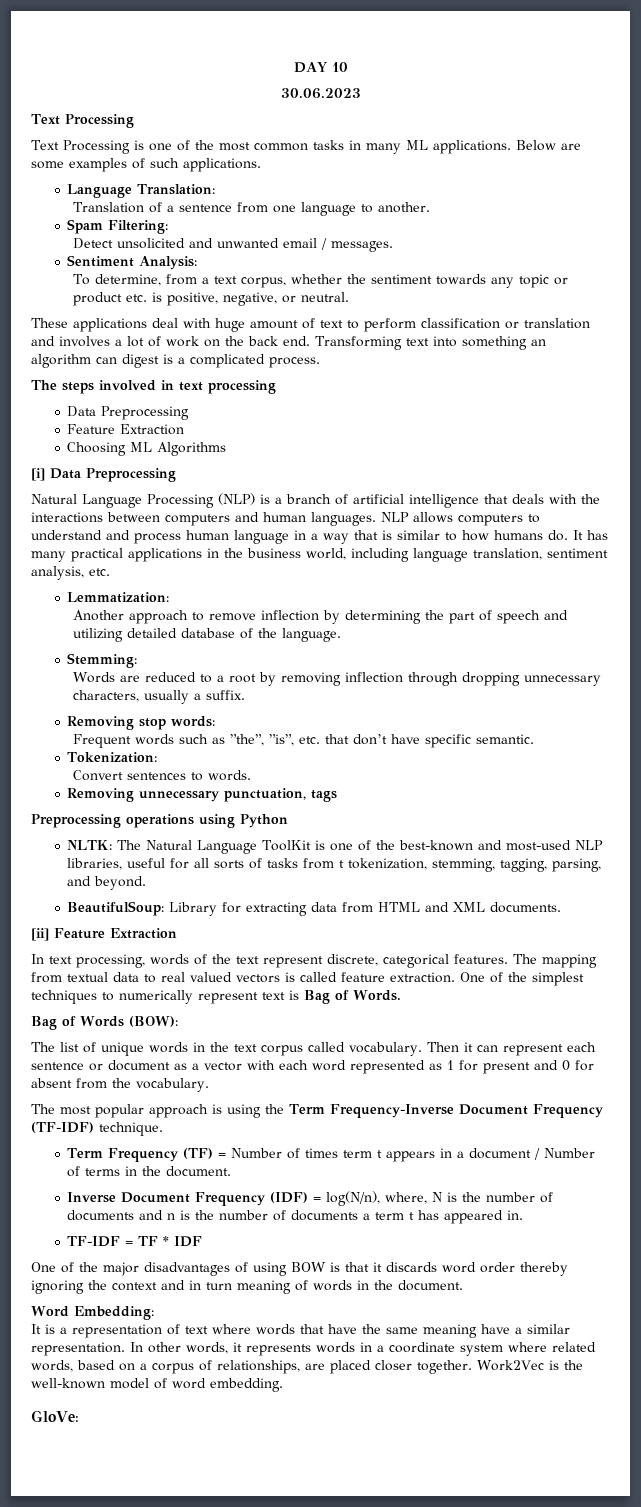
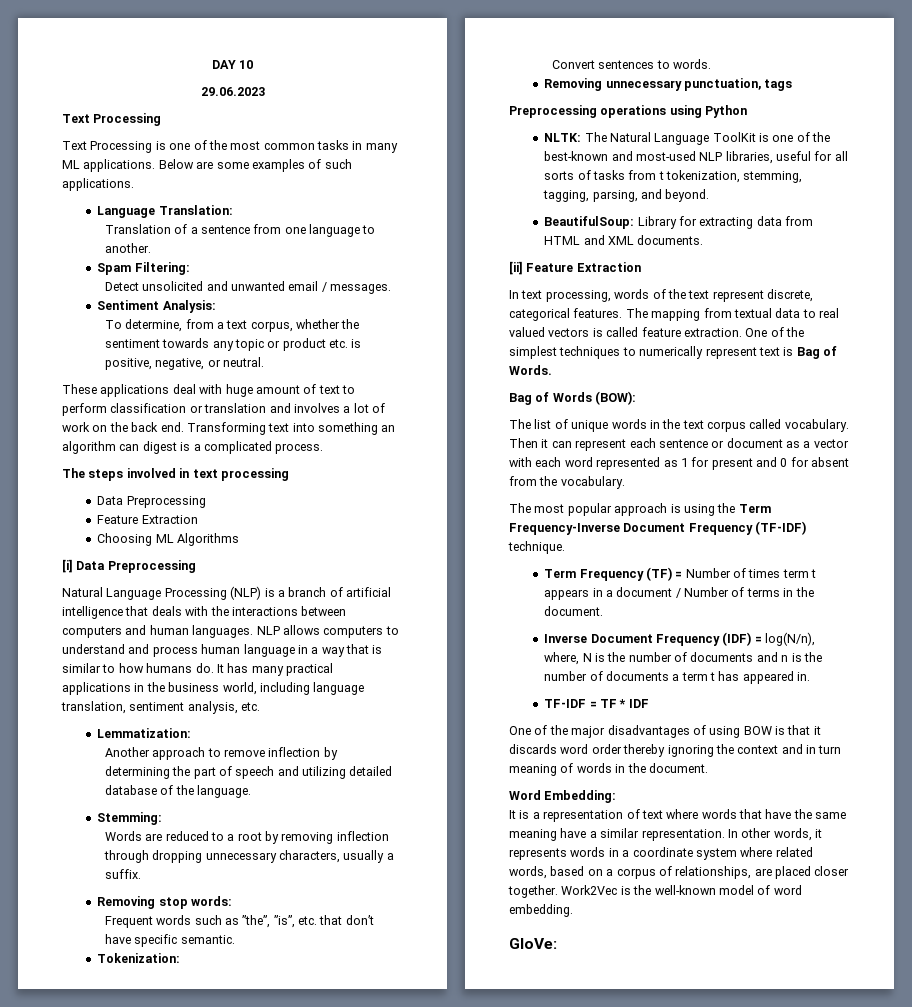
- 30.06.2023
+ 29.06.2023

